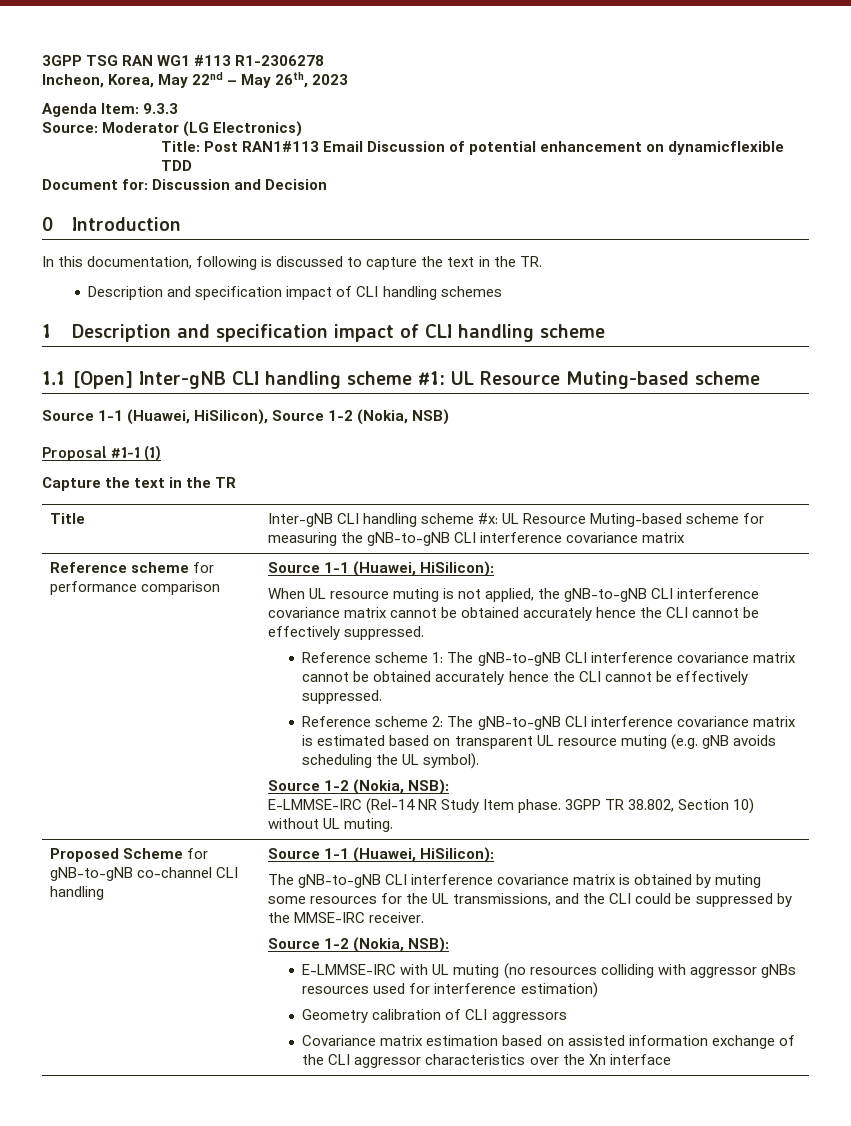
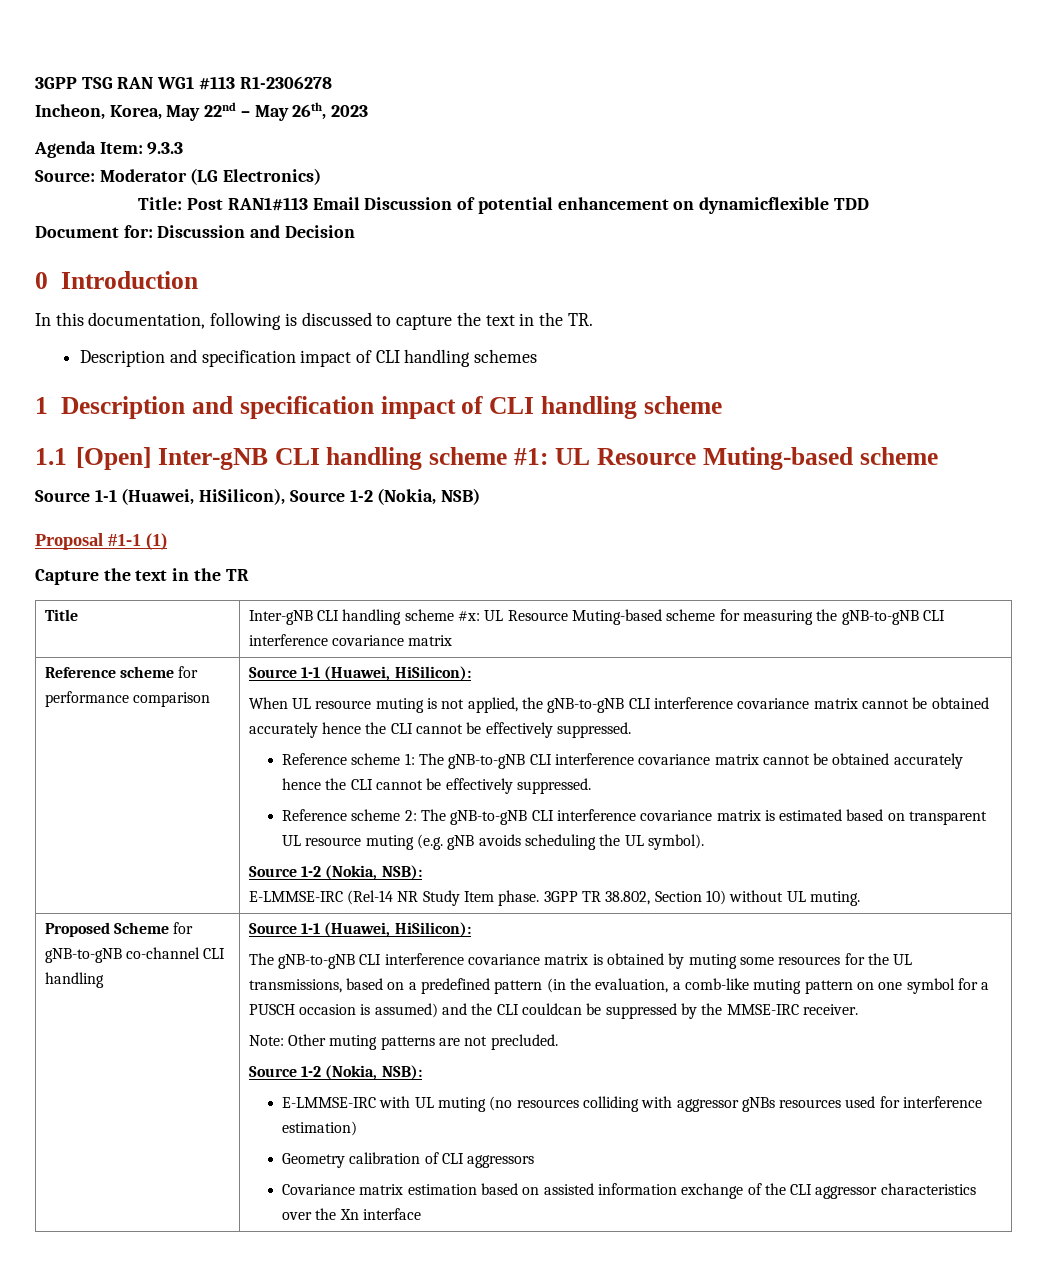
- The gNB-to-gNB CLI interference covariance matrix is obtained by muting some resources for the UL transmissions, and the CLI could be suppressed by the MMSE-IRC receiver.
+ The gNB-to-gNB CLI interference covariance matrix is obtained by muting some resources for the UL transmissions, based on a predefined pattern (in the evaluation, a comb-like muting pattern on one symbol for a PUSCH occasion is assumed) and the CLI couldcan be suppressed by the MMSE-IRC receiver.
+ Note: Other muting patterns are not precluded.

